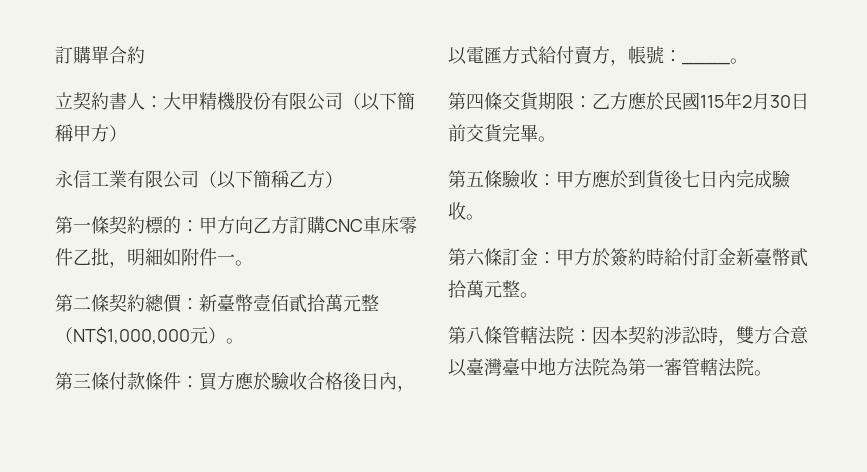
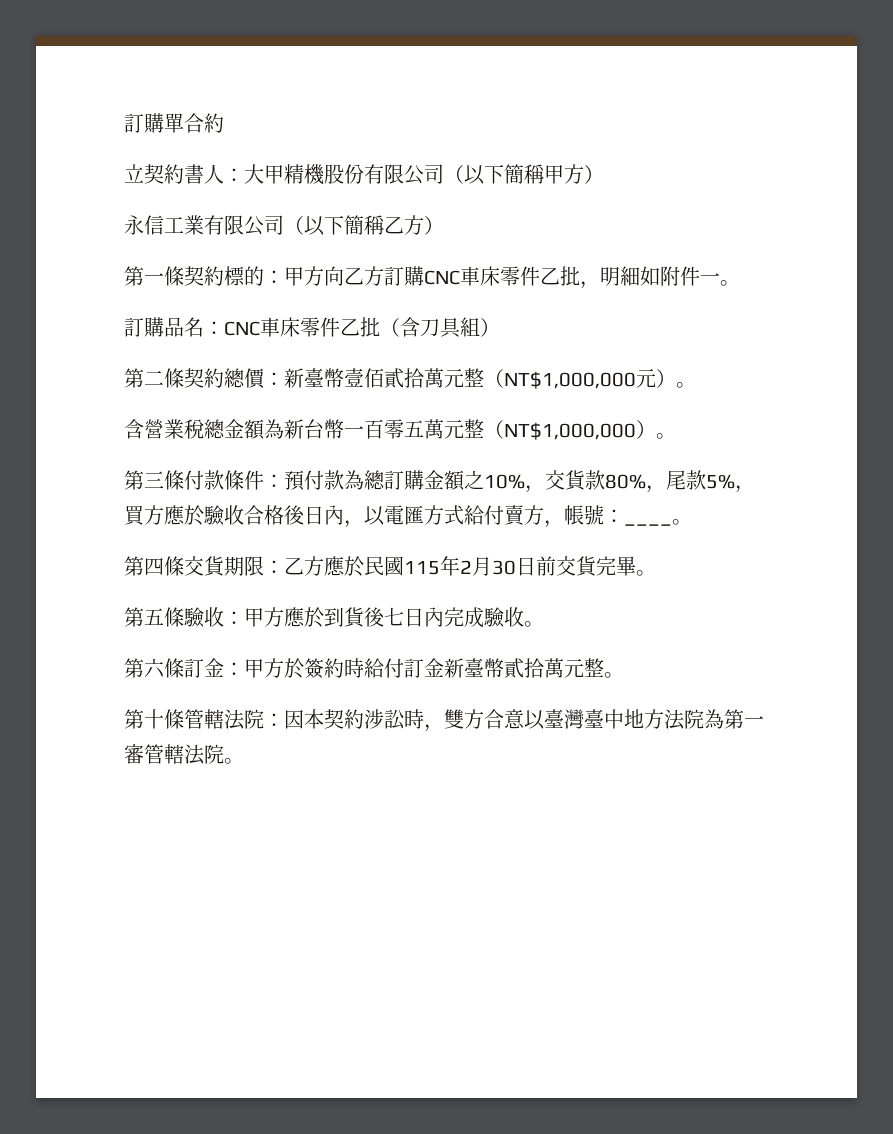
+ 訂購品名：CNC車床零件乙批（含刀具組）
- 第三條付款條件：買方應於驗收合格後日內，以電匯方式給付賣方，帳號：____。
+ 含營業稅總金額為新台幣一百零五萬元整（NT$1,000,000）。
+ 第三條付款條件：預付款為總訂購金額之10%，交貨款80%，尾款5%，買方應於驗收合格後日內，以電匯方式給付賣方，帳號：____。
- 第八條管轄法院：因本契約涉訟時，雙方合意以臺灣臺中地方法院為第一審管轄法院。
+ 第十條管轄法院：因本契約涉訟時，雙方合意以臺灣臺中地方法院為第一審管轄法院。

